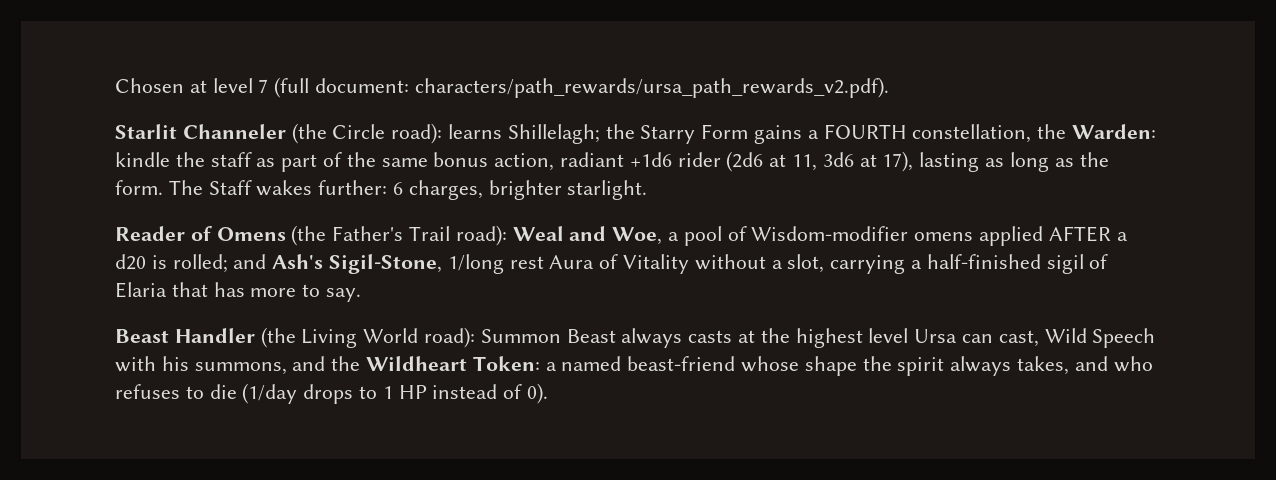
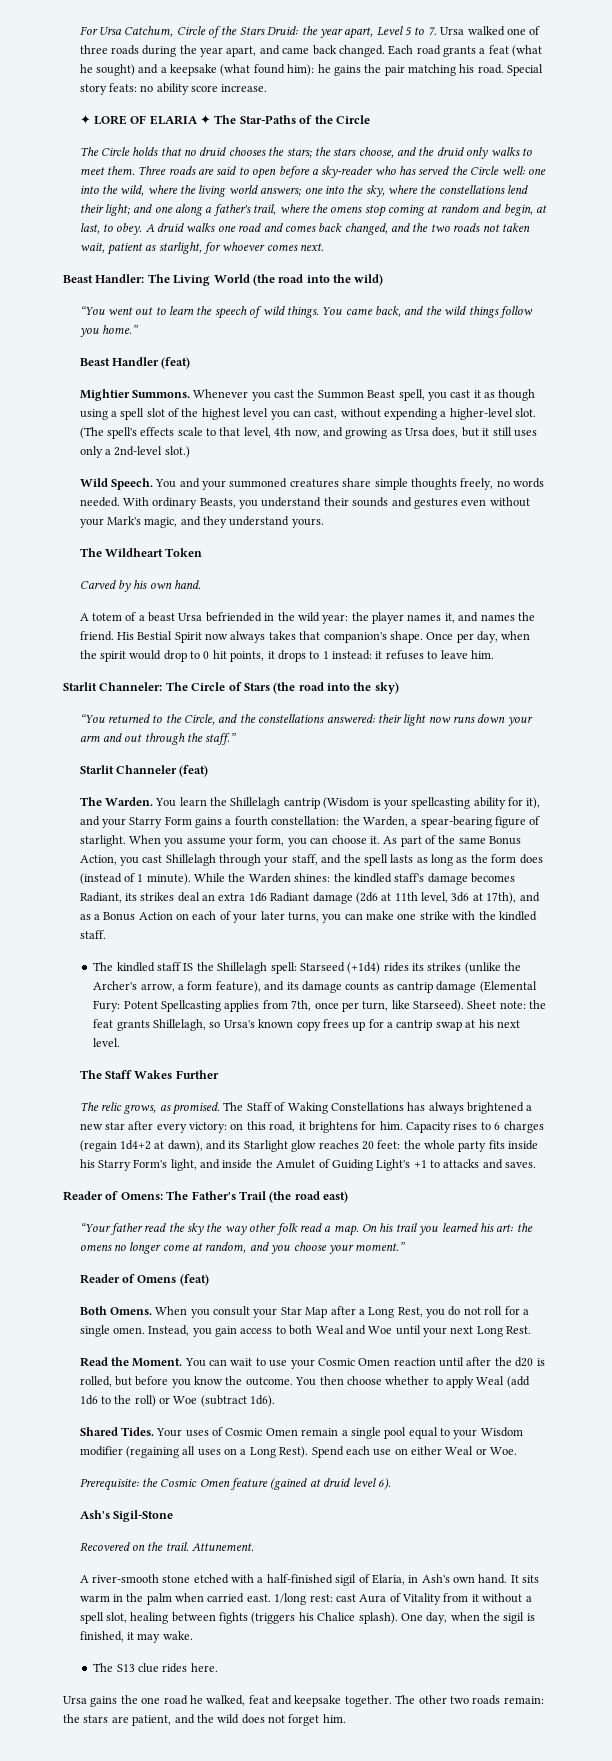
- Chosen at level 7 (full document: characters/path_rewards/ursa_path_rewards_v2.pdf).
- Starlit Channeler (the Circle road): learns Shillelagh; the Starry Form gains a FOURTH constellation, the Warden: kindle the staff as part of the same bonus action, radiant +1d6 rider (2d6 at 11, 3d6 at 17), lasting as long as the form. The Staff wakes further: 6 charges, brighter starlight.
- Reader of Omens (the Father's Trail road): Weal and Woe, a pool of Wisdom-modifier omens applied AFTER a d20 is rolled; and Ash's Sigil-Stone, 1/long rest Aura of Vitality without a slot, carrying a half-finished sigil of Elaria that has more to say.
- Beast Handler (the Living World road): Summon Beast always casts at the highest level Ursa can cast, Wild Speech with his summons, and the Wildheart Token: a named beast-friend whose shape the spirit always takes, and who refuses to die (1/day drops to 1 HP instead of 0).
+ For Ursa Catchum, Circle of the Stars Druid: the year apart, Level 5 to 7. Ursa walked one of three roads during the year apart, and came back changed. Each road grants a feat (what he sought) and a keepsake (what found him): he gains the pair matching his road. Special story feats: no ability score increase.
+ ✦ LORE OF ELARIA ✦ The Star-Paths of the Circle
+ The Circle holds that no druid chooses the stars; the stars choose, and the druid only walks to meet them. Three roads are said to open before a sky-reader who has served the Circle well: one into the wild, where the living world answers; one into the sky, where the constellations lend their light; and one along a father's trail, where the omens stop coming at random and begin, at last, to obey. A druid walks one road and comes back changed, and the two roads not taken wait, patient as starlight, for whoever comes next.
+ Beast Handler: The Living World (the road into the wild)
+ “You went out to learn the speech of wild things. You came back, and the wild things follow you home.”
+ Beast Handler (feat)
+ Mightier Summons. Whenever you cast the Summon Beast spell, you cast it as though using a spell slot of the highest level you can cast, without expending a higher-level slot. (The spell's effects scale to that level, 4th now, and growing as Ursa does, but it still uses only a 2nd-level slot.)
+ Wild Speech. You and your summoned creatures share simple thoughts freely, no words needed. With ordinary Beasts, you understand their sounds and gestures even without your Mark's magic, and they understand yours.
+ The Wildheart Token
+ Carved by his own hand.
+ A totem of a beast Ursa befriended in the wild year: the player names it, and names the friend. His Bestial Spirit now always takes that companion's shape. Once per day, when the spirit would drop to 0 hit points, it drops to 1 instead: it refuses to leave him.
+ Starlit Channeler: The Circle of Stars (the road into the sky)
+ “You returned to the Circle, and the constellations answered: their light now runs down your arm and out through the staff.”
+ Starlit Channeler (feat)
+ The Warden. You learn the Shillelagh cantrip (Wisdom is your spellcasting ability for it), and your Starry Form gains a fourth constellation: the Warden, a spear-bearing figure of starlight. When you assume your form, you can choose it. As part of the same Bonus Action, you cast Shillelagh through your staff, and the spell lasts as long as the form does (instead of 1 minute). While the Warden shines: the kindled staff's damage becomes Radiant, its strikes deal an extra 1d6 Radiant damage (2d6 at 11th level, 3d6 at 17th), and as a Bonus Action on each of your later turns, you can make one strike with the kindled staff.
+ The kindled staff IS the Shillelagh spell: Starseed (+1d4) rides its strikes (unlike the Archer's arrow, a form feature), and its damage counts as cantrip damage (Elemental Fury: Potent Spellcasting applies from 7th, once per turn, like Starseed). Sheet note: the feat grants Shillelagh, so Ursa's known copy frees up for a cantrip swap at his next level.
+ The Staff Wakes Further
+ The relic grows, as promised. The Staff of Waking Constellations has always brightened a new star after every victory: on this road, it brightens for him. Capacity rises to 6 charges (regain 1d4+2 at dawn), and its Starlight glow reaches 20 feet: the whole party fits inside his Starry Form's light, and inside the Amulet of Guiding Light's +1 to attacks and saves.
+ Reader of Omens: The Father's Trail (the road east)
+ “Your father read the sky the way other folk read a map. On his trail you learned his art: the omens no longer come at random, and you choose your moment.”
+ Reader of Omens (feat)
+ Both Omens. When you consult your Star Map after a Long Rest, you do not roll for a single omen. Instead, you gain access to both Weal and Woe until your next Long Rest.
+ Read the Moment. You can wait to use your Cosmic Omen reaction until after the d20 is rolled, but before you know the outcome. You then choose whether to apply Weal (add 1d6 to the roll) or Woe (subtract 1d6).
+ Shared Tides. Your uses of Cosmic Omen remain a single pool equal to your Wisdom modifier (regaining all uses on a Long Rest). Spend each use on either Weal or Woe.
+ Prerequisite: the Cosmic Omen feature (gained at druid level 6).
+ Ash's Sigil-Stone
+ Recovered on the trail. Attunement.
+ A river-smooth stone etched with a half-finished sigil of Elaria, in Ash's own hand. It sits warm in the palm when carried east. 1/long rest: cast Aura of Vitality from it without a spell slot, healing between fights (triggers his Chalice splash). One day, when the sigil is finished, it may wake.
+ The S13 clue rides here.
+ Ursa gains the one road he walked, feat and keepsake together. The other two roads remain: the stars are patient, and the wild does not forget him.

